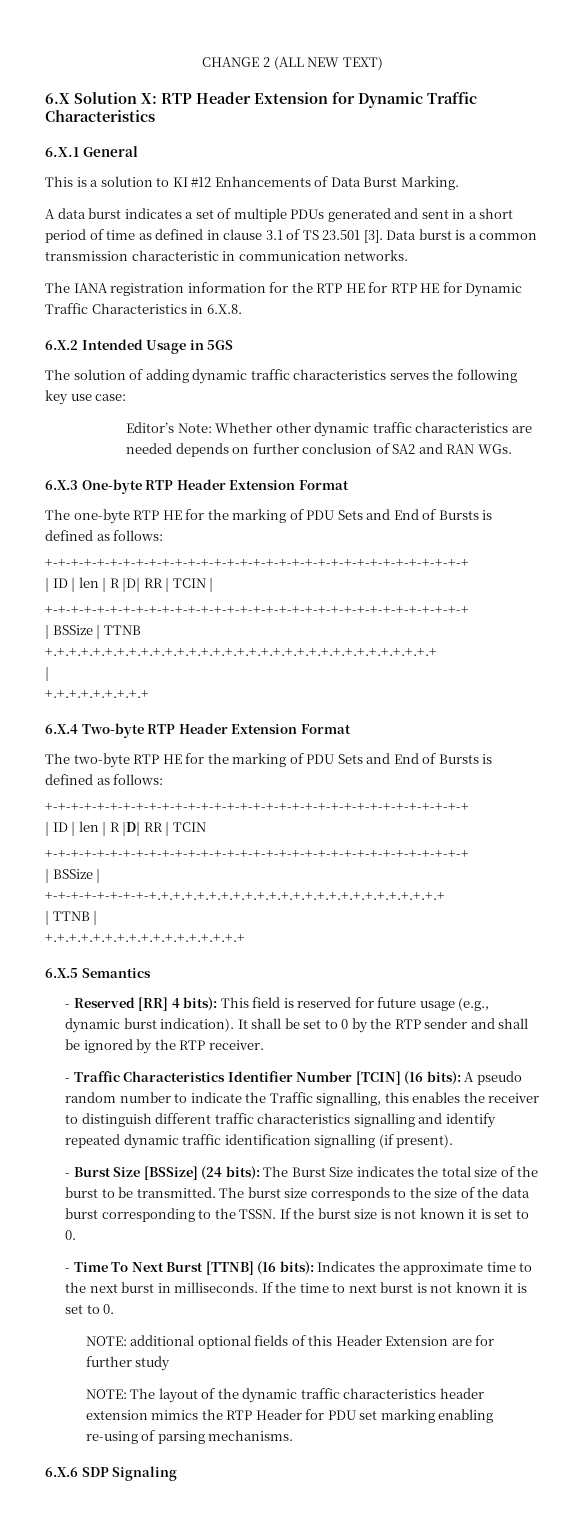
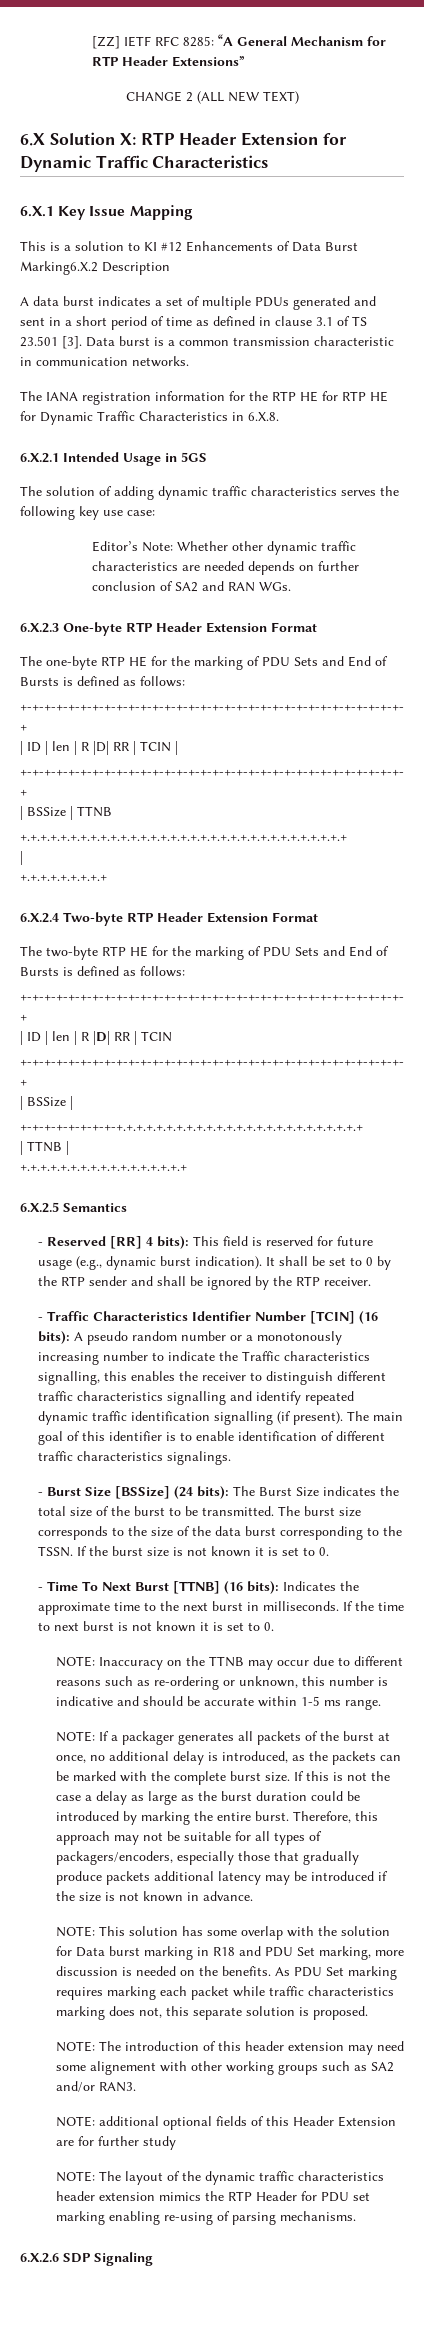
+ [ZZ] IETF RFC 8285: “A General Mechanism for RTP Header Extensions”
- 6.X.1 General
+ 6.X.1 Key Issue Mapping
- This is a solution to KI #12 Enhancements of Data Burst Marking.
+ This is a solution to KI #12 Enhancements of Data Burst Marking6.X.2 Description
- 6.X.2 Intended Usage in 5GS
+ 6.X.2.1 Intended Usage in 5GS
- 6.X.3 One-byte RTP Header Extension Format
+ 6.X.2.3 One-byte RTP Header Extension Format
- 6.X.4 Two-byte RTP Header Extension Format
+ 6.X.2.4 Two-byte RTP Header Extension Format
- 6.X.5 Semantics
+ 6.X.2.5 Semantics
- - Traffic Characteristics Identifier Number [TCIN] (16 bits): A pseudo random number to indicate the Traffic signalling, this enables the receiver to distinguish different traffic characteristics signalling and identify repeated dynamic traffic identification signalling (if present).
+ - Traffic Characteristics Identifier Number [TCIN] (16 bits): A pseudo random number or a monotonously increasing number to indicate the Traffic characteristics signalling, this enables the receiver to distinguish different traffic characteristics signalling and identify repeated dynamic traffic identification signalling (if present). The main goal of this identifier is to enable identification of different traffic characteristics signalings.
+ NOTE: Inaccuracy on the TTNB may occur due to different reasons such as re-ordering or unknown, this number is indicative and should be accurate within 1-5 ms range.
+ NOTE: If a packager generates all packets of the burst at once, no additional delay is introduced, as the packets can be marked with the complete burst size. If this is not the case a delay as large as the burst duration could be introduced by marking the entire burst. Therefore, this approach may not be suitable for all types of packagers/encoders, especially those that gradually produce packets additional latency may be introduced if the size is not known in advance.
+ NOTE: This solution has some overlap with the solution for Data burst marking in R18 and PDU Set marking, more discussion is needed on the benefits. As PDU Set marking requires marking each packet while traffic characteristics marking does not, this separate solution is proposed.
+ NOTE: The introduction of this header extension may need some alignement with other working groups such as SA2 and/or RAN3.
- 6.X.6 SDP Signaling
+ 6.X.2.6 SDP Signaling

